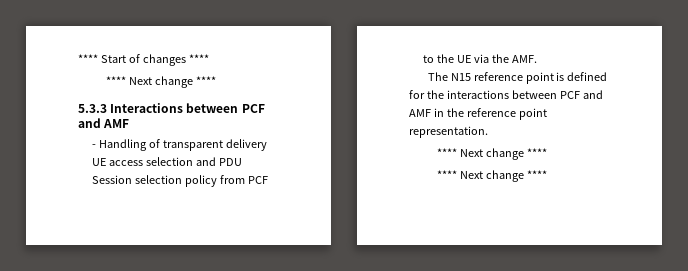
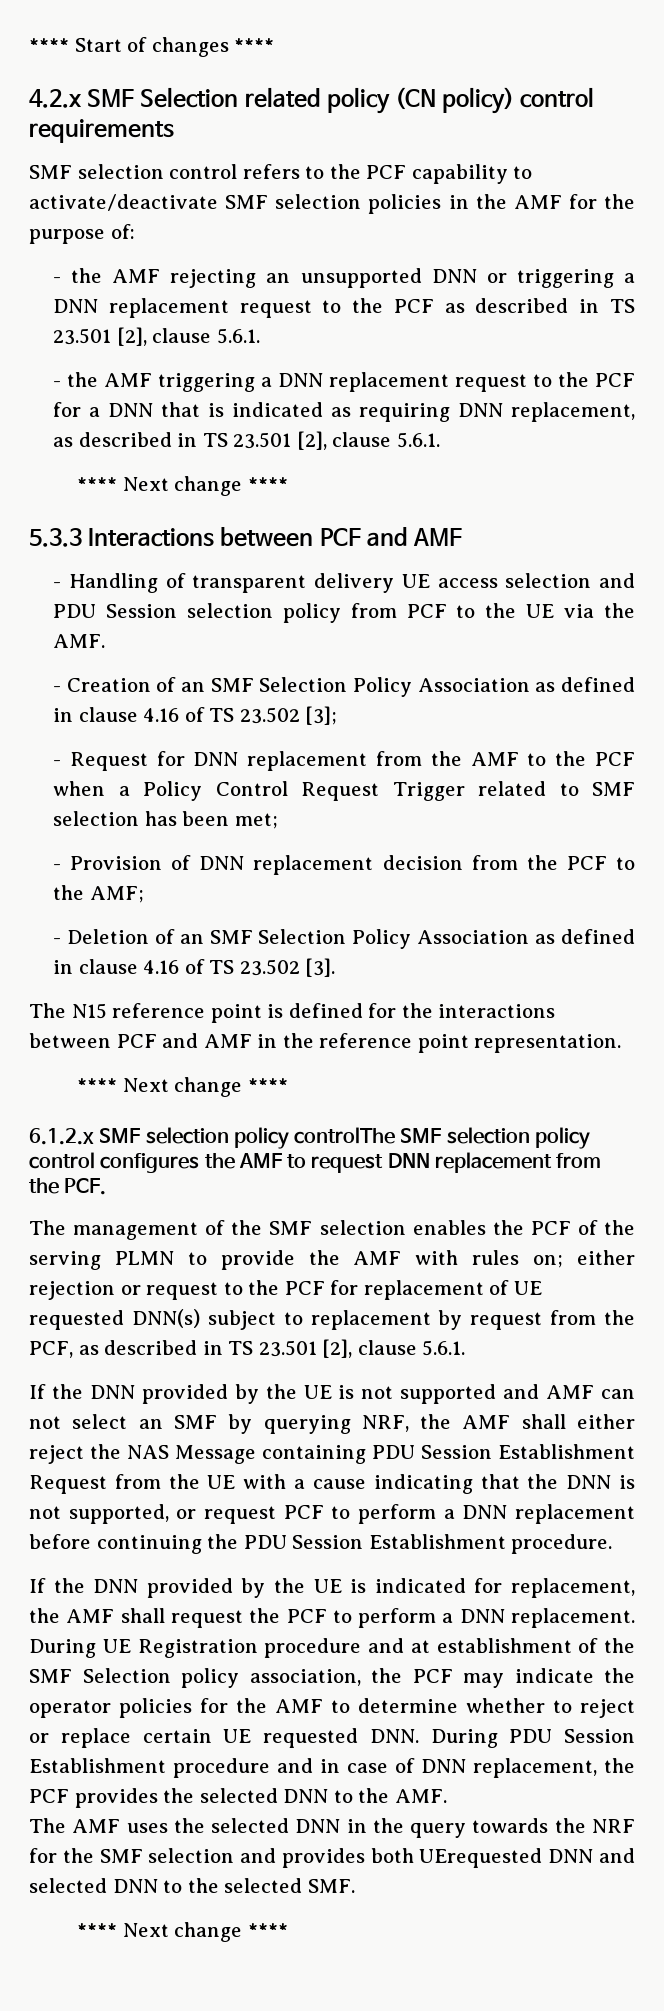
+ 4.2.x SMF Selection related policy (CN policy) control requirements
+ SMF selection control refers to the PCF capability to activate/deactivate SMF selection policies in the AMF for the purpose of:
+ - the AMF rejecting an unsupported DNN or triggering a DNN replacement request to the PCF as described in TS 23.501 [2], clause 5.6.1.
+ - the AMF triggering a DNN replacement request to the PCF for a DNN that is indicated as requiring DNN replacement, as described in TS 23.501 [2], clause 5.6.1.
+ - Creation of an SMF Selection Policy Association as defined in clause 4.16 of TS 23.502 [3];
+ - Request for DNN replacement from the AMF to the PCF when a Policy Control Request Trigger related to SMF selection has been met;
+ - Provision of DNN replacement decision from the PCF to the AMF;
+ - Deletion of an SMF Selection Policy Association as defined in clause 4.16 of TS 23.502 [3].
+ 6.1.2.x SMF selection policy controlThe SMF selection policy control configures the AMF to request DNN replacement from the PCF.
+ The management of the SMF selection enables the PCF of the serving PLMN to provide the AMF with rules on; either rejection or request to the PCF for replacement of UE requested DNN(s) subject to replacement by request from the PCF, as described in TS 23.501 [2], clause 5.6.1.
+ If the DNN provided by the UE is not supported and AMF can not select an SMF by querying NRF, the AMF shall either reject the NAS Message containing PDU Session Establishment Request from the UE with a cause indicating that the DNN is not supported, or request PCF to perform a DNN replacement before continuing the PDU Session Establishment procedure.
+ If the DNN provided by the UE is indicated for replacement, the AMF shall request the PCF to perform a DNN replacement. During UE Registration procedure and at establishment of the SMF Selection policy association, the PCF may indicate the operator policies for the AMF to determine whether to reject or replace certain UE requested DNN. During PDU Session Establishment procedure and in case of DNN replacement, the PCF provides the selected DNN to the AMF.
+ The AMF uses the selected DNN in the query towards the NRF for the SMF selection and provides both UErequested DNN and selected DNN to the selected SMF.

